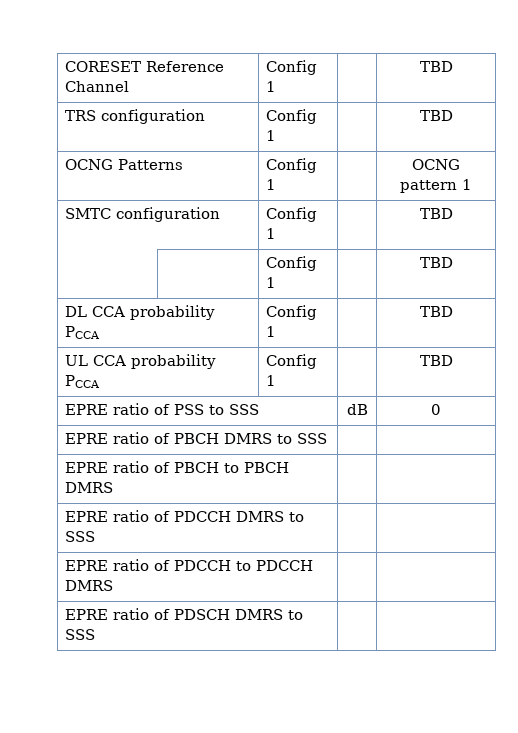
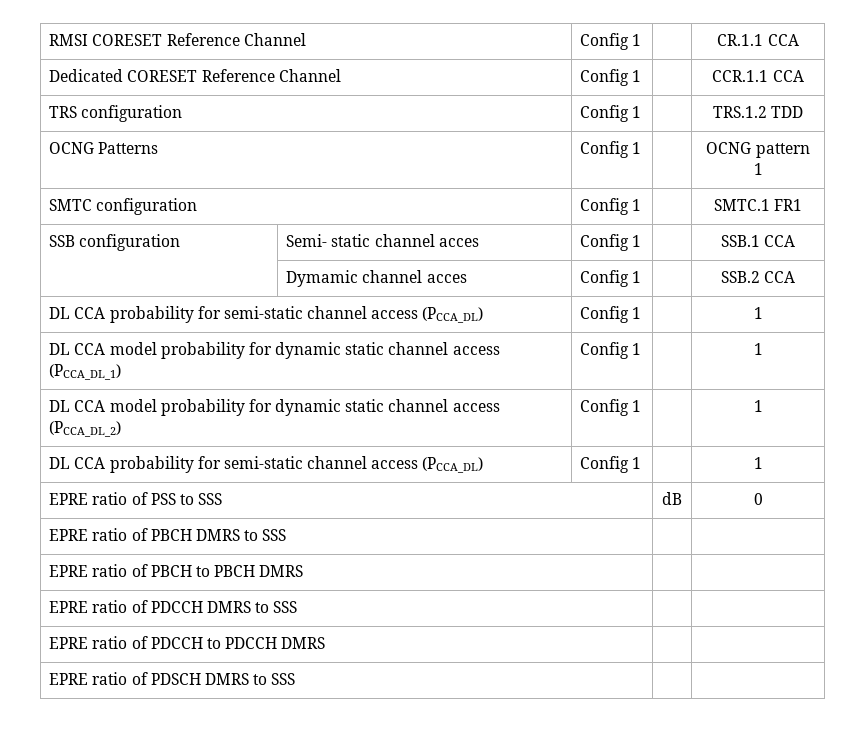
- CORESET Reference Channel | Config 1 | | TBD
+ RMSI CORESET Reference Channel | Config 1 | | CR.1.1 CCA
+ Dedicated CORESET Reference Channel | Config 1 | | CCR.1.1 CCA
- TRS configuration | Config 1 | | TBD
+ TRS configuration | Config 1 | | TRS.1.2 TDD
- SMTC configuration | Config 1 | | TBD
- | | Config 1 | | TBD
- DL CCA probability PCCA | Config 1 | | TBD
- UL CCA probability PCCA | Config 1 | | TBD
+ SMTC configuration | Config 1 | | SMTC.1 FR1
+ SSB configuration | Semi- static channel acces | Config 1 | | SSB.1 CCA
+ | Dymamic channel acces | Config 1 | | SSB.2 CCA
+ DL CCA probability for semi-static channel access (PCCA_DL) | Config 1 | | 1
+ DL CCA model probability for dynamic static channel access (PCCA_DL_1) | Config 1 | | 1
+ DL CCA model probability for dynamic static channel access (PCCA_DL_2) | Config 1 | | 1
+ DL CCA probability for semi-static channel access (PCCA_DL) | Config 1 | | 1

